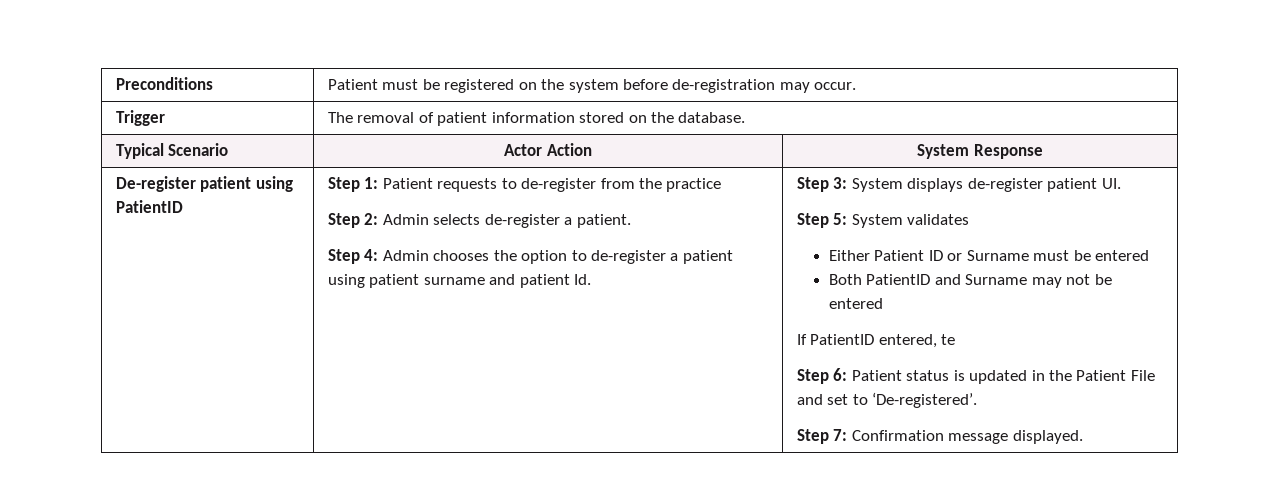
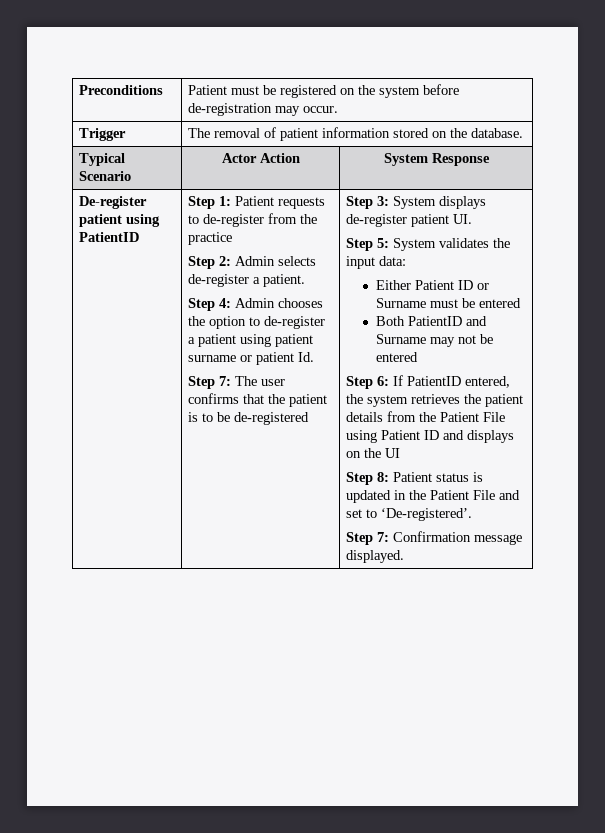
- Step 4: Admin chooses the option to de-register a patient using patient surname and patient Id.
+ Step 4: Admin chooses the option to de-register a patient using patient surname or patient Id.
+ Step 7: The user confirms that the patient is to be de-registered
- Step 5: System validates
+ Step 5: System validates the input data:
- If PatientID entered, te
- Step 6: Patient status is updated in the Patient File and set to ‘De-registered’.
+ Step 6: If PatientID entered, the system retrieves the patient details from the Patient File using Patient ID and displays on the UI
+ Step 8: Patient status is updated in the Patient File and set to ‘De-registered’.

